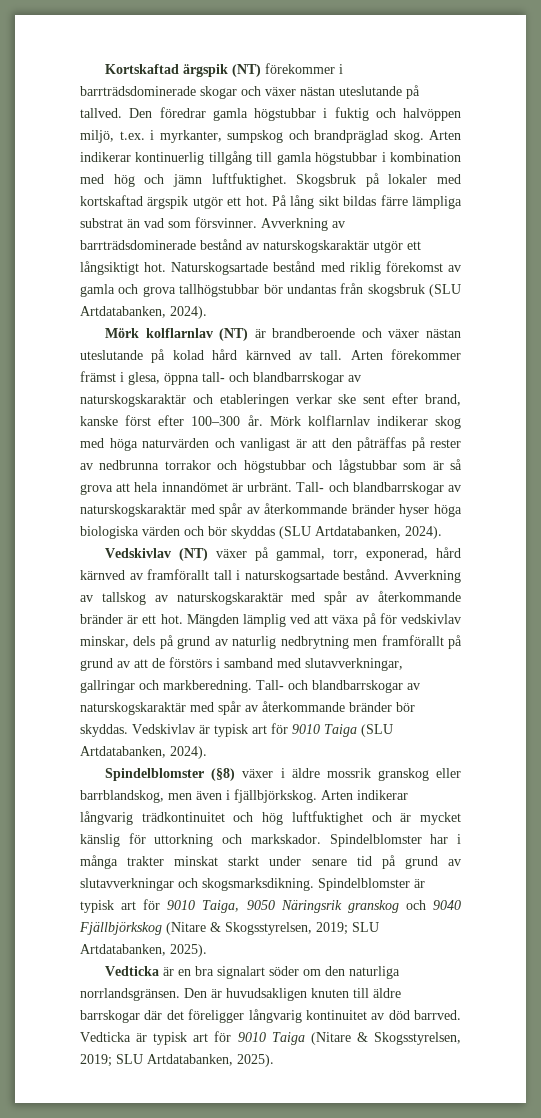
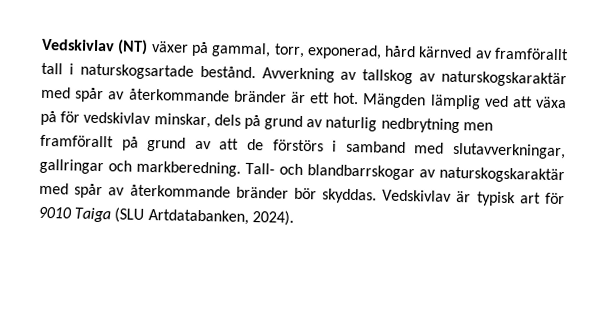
- Kortskaftad ärgspik (NT) förekommer i barrträdsdominerade skogar och växer nästan uteslutande på tallved. Den föredrar gamla högstubbar i fuktig och halvöppen miljö, t.ex. i myrkanter, sumpskog och brandpräglad skog. Arten indikerar kontinuerlig tillgång till gamla högstubbar i kombination med hög och jämn luftfuktighet. Skogsbruk på lokaler med kortskaftad ärgspik utgör ett hot. På lång sikt bildas färre lämpliga substrat än vad som försvinner. Avverkning av barrträdsdominerade bestånd av naturskogskaraktär utgör ett långsiktigt hot. Naturskogsartade bestånd med riklig förekomst av gamla och grova tallhögstubbar bör undantas från skogsbruk (SLU Artdatabanken, 2024).
- Mörk kolflarnlav (NT) är brandberoende och växer nästan uteslutande på kolad hård kärnved av tall. Arten förekommer främst i glesa, öppna tall- och blandbarrskogar av naturskogskaraktär och etableringen verkar ske sent efter brand, kanske först efter 100–300 år. Mörk kolflarnlav indikerar skog med höga naturvärden och vanligast är att den påträffas på rester av nedbrunna torrakor och högstubbar och lågstubbar som är så grova att hela innandömet är urbränt. Tall- och blandbarrskogar av naturskogskaraktär med spår av återkommande bränder hyser höga biologiska värden och bör skyddas (SLU Artdatabanken, 2024).
- Spindelblomster (§8) växer i äldre mossrik granskog eller barrblandskog, men även i fjällbjörkskog. Arten indikerar långvarig trädkontinuitet och hög luftfuktighet och är mycket känslig för uttorkning och markskador. Spindelblomster har i många trakter minskat starkt under senare tid på grund av slutavverkningar och skogsmarksdikning. Spindelblomster är typisk art för 9010 Taiga, 9050 Näringsrik granskog och 9040 Fjällbjörkskog (Nitare & Skogsstyrelsen, 2019; SLU Artdatabanken, 2025).
- Vedticka är en bra signalart söder om den naturliga norrlandsgränsen. Den är huvudsakligen knuten till äldre barrskogar där det föreligger långvarig kontinuitet av död barrved. Vedticka är typisk art för 9010 Taiga (Nitare & Skogsstyrelsen, 2019; SLU Artdatabanken, 2025).

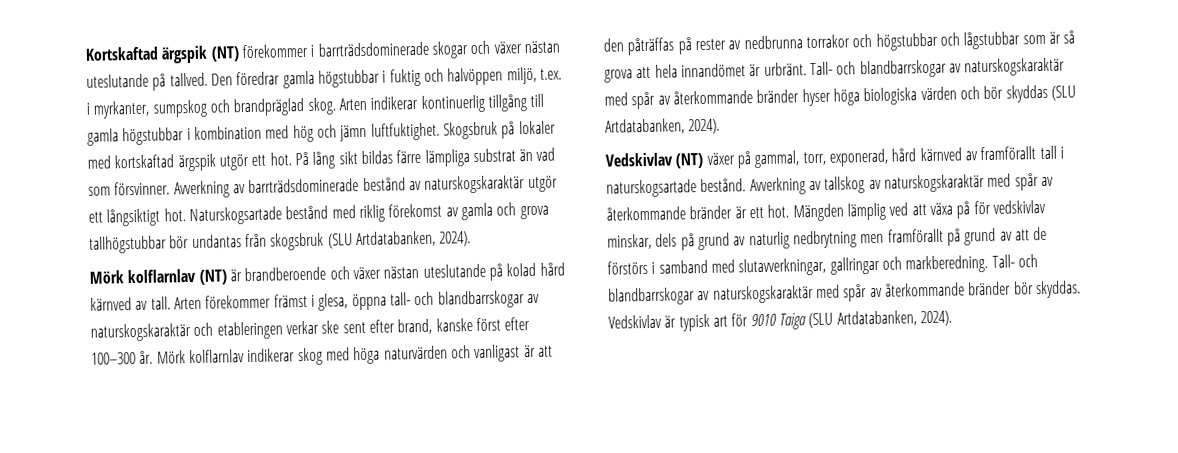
+ Kortskaftad ärgspik (NT) förekommer i barrträdsdominerade skogar och växer nästan uteslutande på tallved. Den föredrar gamla högstubbar i fuktig och halvöppen miljö, t.ex. i myrkanter, sumpskog och brandpräglad skog. Arten indikerar kontinuerlig tillgång till gamla högstubbar i kombination med hög och jämn luftfuktighet. Skogsbruk på lokaler med kortskaftad ärgspik utgör ett hot. På lång sikt bildas färre lämpliga substrat än vad som försvinner. Avverkning av barrträdsdominerade bestånd av naturskogskaraktär utgör ett långsiktigt hot. Naturskogsartade bestånd med riklig förekomst av gamla och grova tallhögstubbar bör undantas från skogsbruk (SLU Artdatabanken, 2024).
+ Mörk kolflarnlav (NT) är brandberoende och växer nästan uteslutande på kolad hård kärnved av tall. Arten förekommer främst i glesa, öppna tall- och blandbarrskogar av naturskogskaraktär och etableringen verkar ske sent efter brand, kanske först efter 100–300 år. Mörk kolflarnlav indikerar skog med höga naturvärden och vanligast är att den påträffas på rester av nedbrunna torrakor och högstubbar och lågstubbar som är så grova att hela innandömet är urbränt. Tall- och blandbarrskogar av naturskogskaraktär med spår av återkommande bränder hyser höga biologiska värden och bör skyddas (SLU Artdatabanken, 2024).

